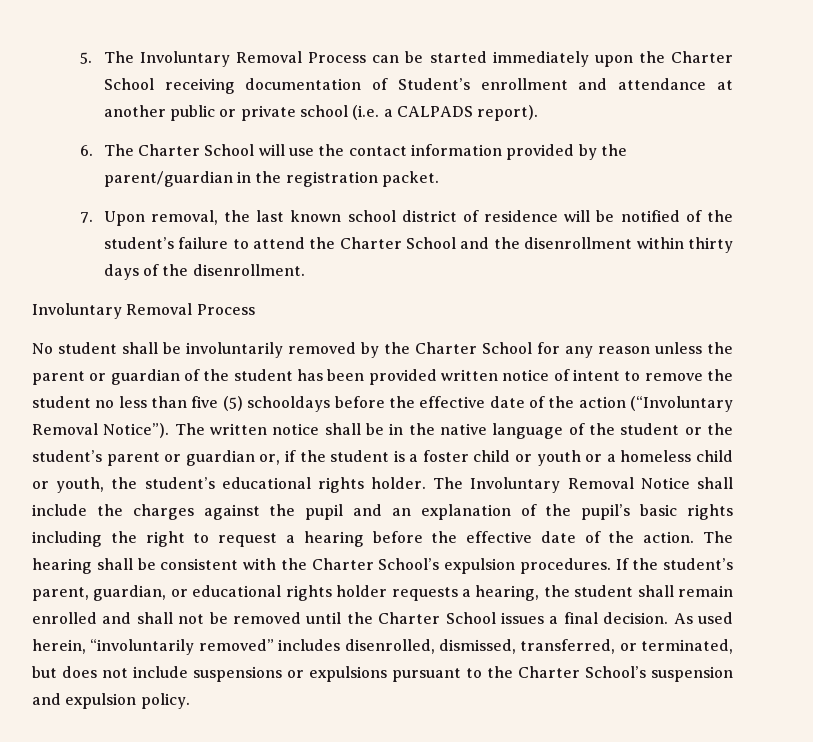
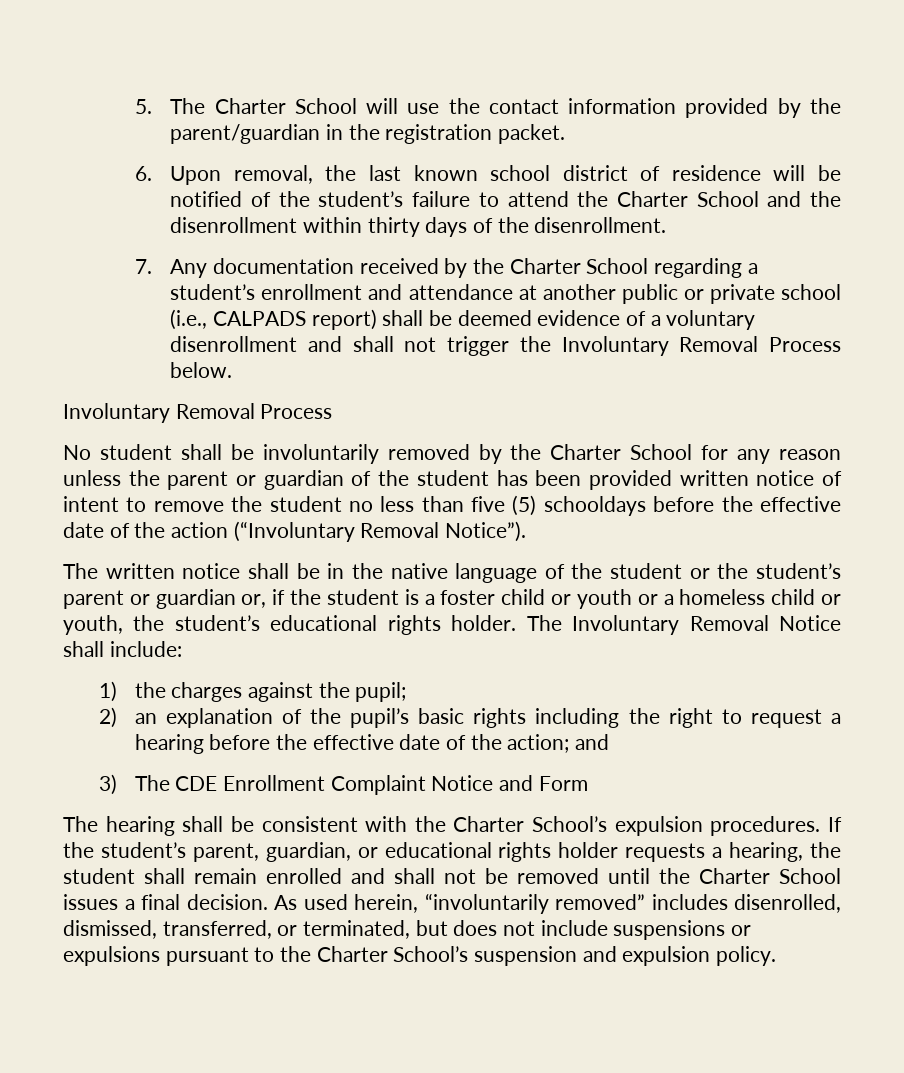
- 5. The Involuntary Removal Process can be started immediately upon the Charter School receiving documentation of Student’s enrollment and attendance at another public or private school (i.e. a CALPADS report).
- 6. The Charter School will use the contact information provided by the parent/guardian in the registration packet.
+ 5. The Charter School will use the contact information provided by the parent/guardian in the registration packet.
- 7. Upon removal, the last known school district of residence will be notified of the student’s failure to attend the Charter School and the disenrollment within thirty days of the disenrollment.
+ 6. Upon removal, the last known school district of residence will be notified of the student’s failure to attend the Charter School and the disenrollment within thirty days of the disenrollment.
+ 7. Any documentation received by the Charter School regarding a student’s enrollment and attendance at another public or private school (i.e., CALPADS report) shall be deemed evidence of a voluntary disenrollment and shall not trigger the Involuntary Removal Process below.
- No student shall be involuntarily removed by the Charter School for any reason unless the parent or guardian of the student has been provided written notice of intent to remove the student no less than five (5) schooldays before the effective date of the action (“Involuntary Removal Notice”). The written notice shall be in the native language of the student or the student’s parent or guardian or, if the student is a foster child or youth or a homeless child or youth, the student’s educational rights holder.
+ No student shall be involuntarily removed by the Charter School for any reason unless the parent or guardian of the student has been provided written notice of intent to remove the student no less than five (5) schooldays before the effective date of the action (“Involuntary Removal Notice”).
+ The written notice shall be in the native language of the student or the student’s parent or guardian or, if the student is a foster child or youth or a homeless child or youth, the student’s educational rights holder.
- The Involuntary Removal Notice shall include the charges against the pupil and an explanation of the pupil’s basic rights including the right to request a hearing before the effective date of the action. The hearing shall be consistent with the Charter School’s expulsion procedures.
+ The Involuntary Removal Notice shall include:
+ 1) the charges against the pupil;
+ 2) an explanation of the pupil’s basic rights including the right to request a hearing before the effective date of the action; and
+ 3) The CDE Enrollment Complaint Notice and Form
+ The hearing shall be consistent with the Charter School’s expulsion procedures.

